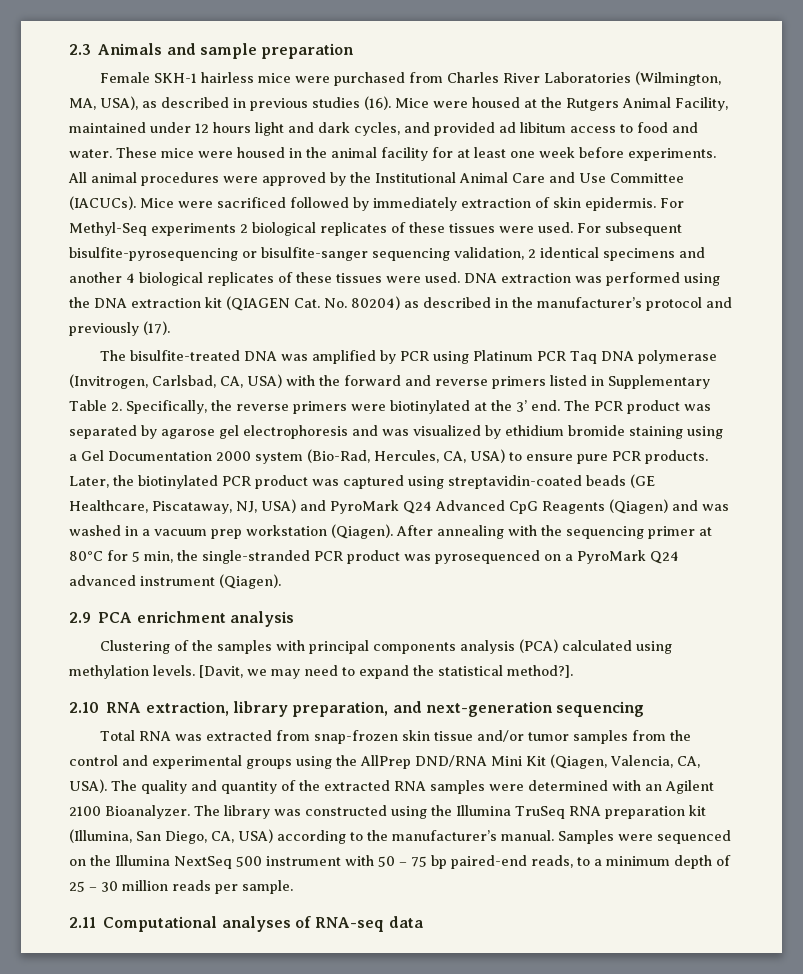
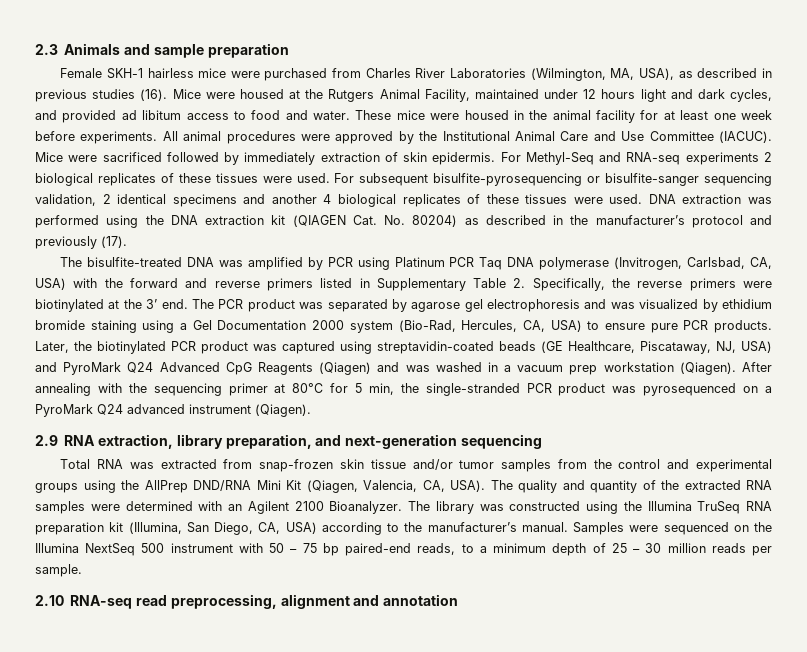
- All animal procedures were approved by the Institutional Animal Care and Use Committee (IACUCs).
+ All animal procedures were approved by the Institutional Animal Care and Use Committee (IACUC).
- For Methyl-Seq experiments 2 biological replicates of these tissues were used.
+ For Methyl-Seq and RNA-seq experiments 2 biological replicates of these tissues were used.
- 2.9 PCA enrichment analysis
- Clustering of the samples with principal components analysis (PCA) calculated using methylation levels. [Davit, we may need to expand the statistical method?].
- 2.10 RNA extraction, library preparation, and next-generation sequencing
+ 2.9 RNA extraction, library preparation, and next-generation sequencing
- 2.11 Computational analyses of RNA-seq data
+ 2.10 RNA-seq read preprocessing, alignment and annotation

